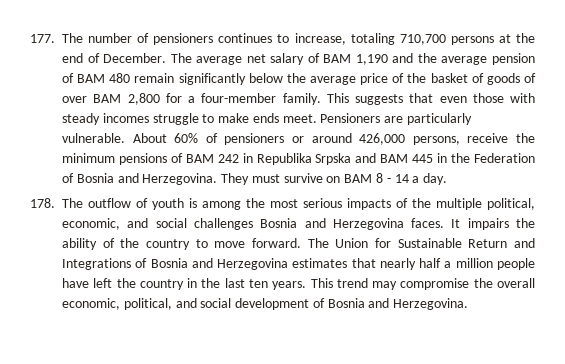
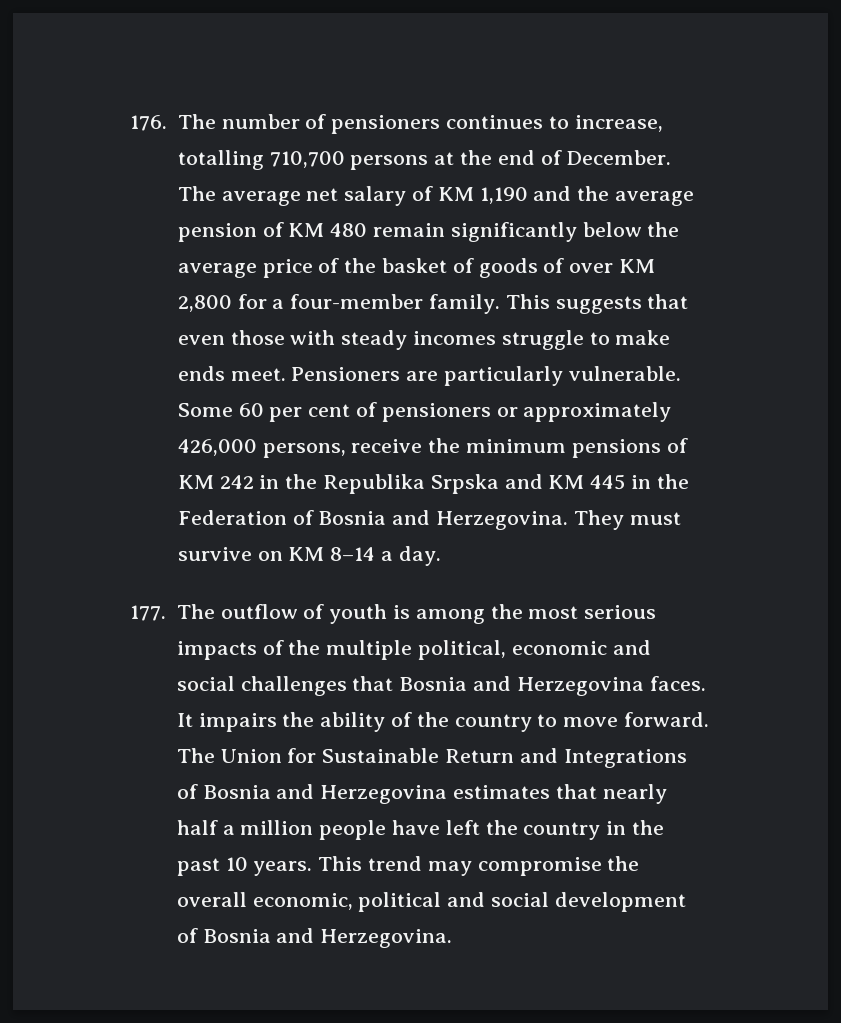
- 177. The number of pensioners continues to increase, totaling 710,700 persons at the end of December.
+ 176. The number of pensioners continues to increase, totalling 710,700 persons at the end of December.
- The average net salary of BAM 1,190 and the average pension of BAM 480 remain significantly below the average price of the basket of goods of over BAM 2,800 for a four-member family.
+ The average net salary of KM 1,190 and the average pension of KM 480 remain significantly below the average price of the basket of goods of over KM 2,800 for a four-member family.
- About 60% of pensioners or around 426,000 persons, receive the minimum pensions of BAM 242 in Republika Srpska and BAM 445 in the Federation of Bosnia and Herzegovina.
+ Some 60 per cent of pensioners or approximately 426,000 persons, receive the minimum pensions of KM 242 in the Republika Srpska and KM 445 in the Federation of Bosnia and Herzegovina.
- They must survive on BAM 8 - 14 a day.
+ They must survive on KM 8–14 a day.
- 178. The outflow of youth is among the most serious impacts of the multiple political, economic, and social challenges Bosnia and Herzegovina faces.
+ 177. The outflow of youth is among the most serious impacts of the multiple political, economic and social challenges that Bosnia and Herzegovina faces.
- The Union for Sustainable Return and Integrations of Bosnia and Herzegovina estimates that nearly half a million people have left the country in the last ten years.
+ The Union for Sustainable Return and Integrations of Bosnia and Herzegovina estimates that nearly half a million people have left the country in the past 10 years.
- This trend may compromise the overall economic, political, and social development of Bosnia and Herzegovina.
+ This trend may compromise the overall economic, political and social development of Bosnia and Herzegovina.

